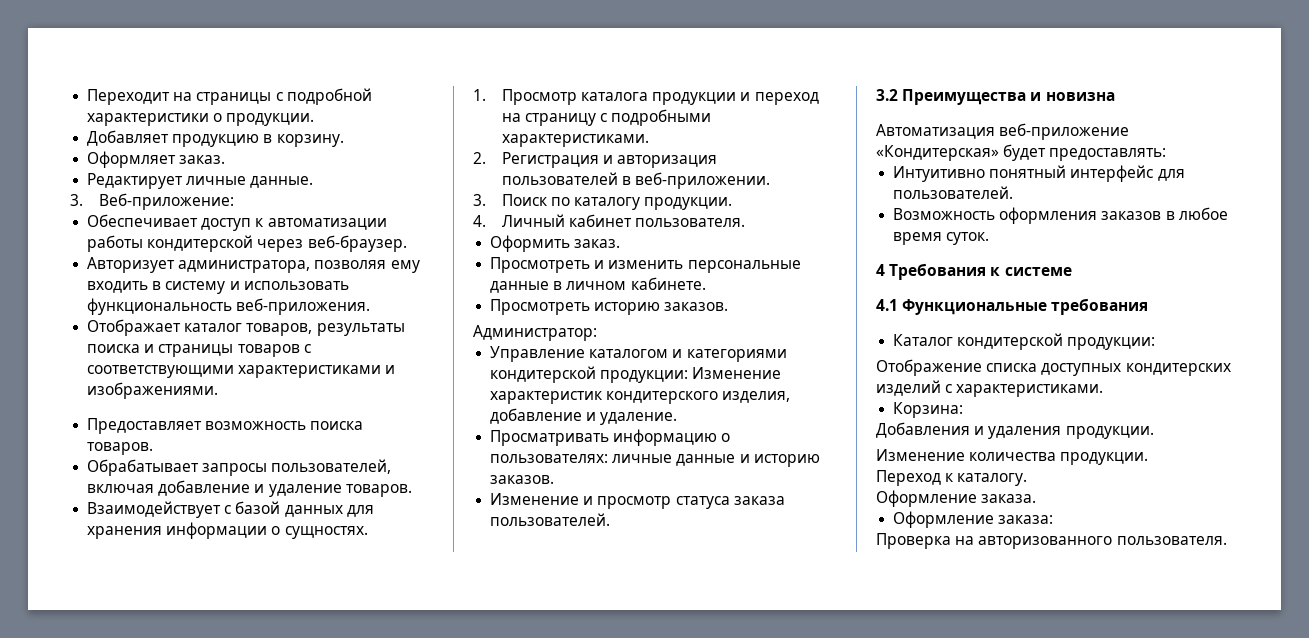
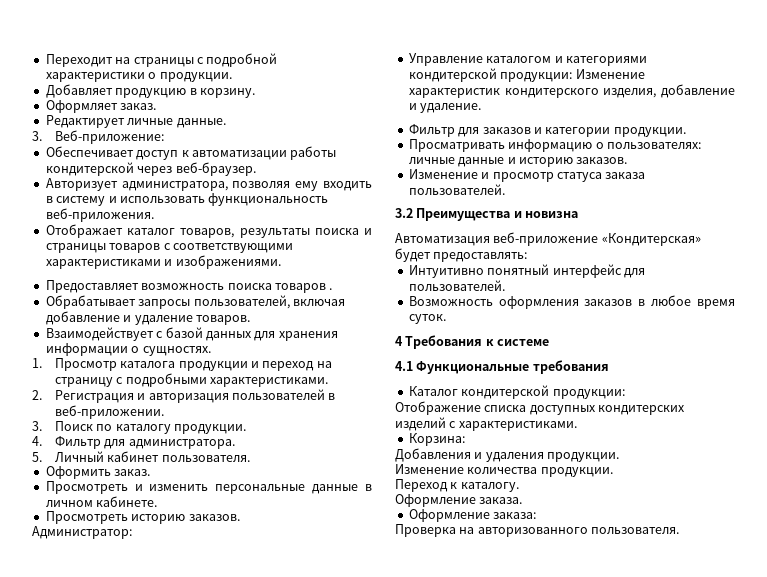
- Предоставляет возможность поиска товаров.
+ Предоставляет возможность поиска товаров .
- 4. Личный кабинет пользователя.
+ 4. Фильтр для администратора.
+ 5. Личный кабинет пользователя.
+ Фильтр для заказов и категории продукции.

